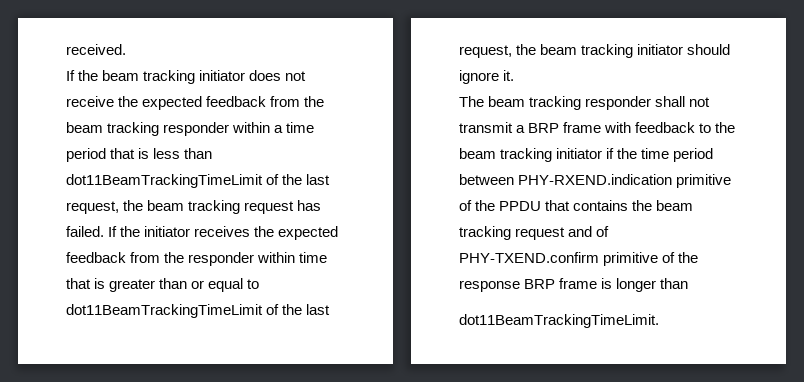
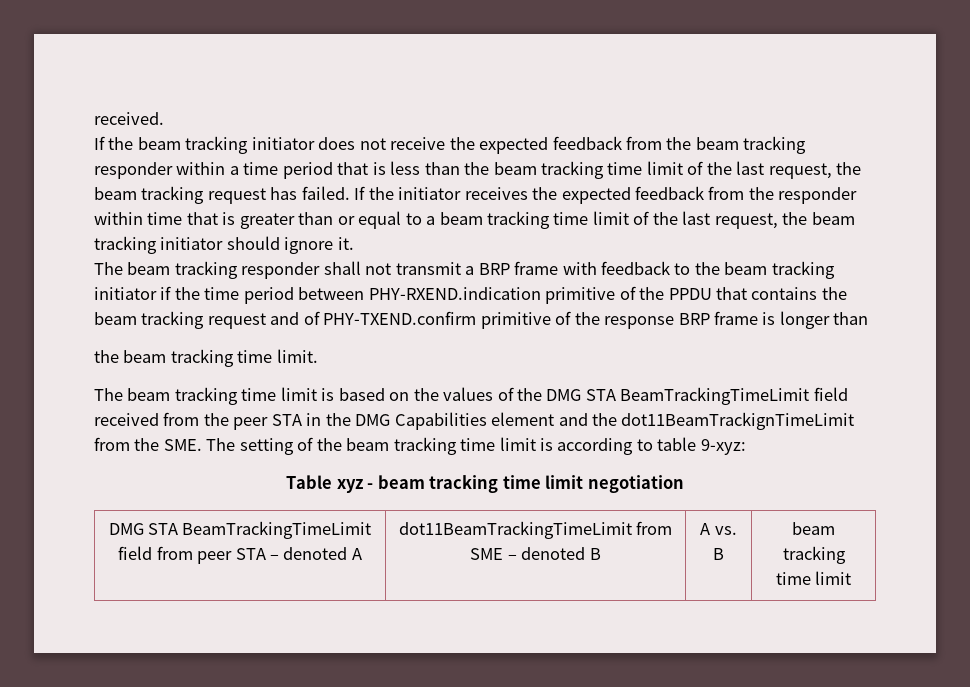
- If the beam tracking initiator does not receive the expected feedback from the beam tracking responder within a time period that is less than dot11BeamTrackingTimeLimit of the last request, the beam tracking request has failed.
+ If the beam tracking initiator does not receive the expected feedback from the beam tracking responder within a time period that is less than the beam tracking time limit of the last request, the beam tracking request has failed.
- If the initiator receives the expected feedback from the responder within time that is greater than or equal to dot11BeamTrackingTimeLimit of the last request, the beam tracking initiator should ignore it.
+ If the initiator receives the expected feedback from the responder within time that is greater than or equal to a beam tracking time limit of the last request, the beam tracking initiator should ignore it.
- dot11BeamTrackingTimeLimit.
+ the beam tracking time limit.
+ The beam tracking time limit is based on the values of the DMG STA BeamTrackingTimeLimit field received from the peer STA in the DMG Capabilities element and the dot11BeamTrackignTimeLimit from the SME. The setting of the beam tracking time limit is according to table 9-xyz:
+ Table xyz - beam tracking time limit negotiation
+ DMG STA BeamTrackingTimeLimit field from peer STA – denoted A | dot11BeamTrackingTimeLimit from SME – denoted B | A vs. B | beam tracking time limit

